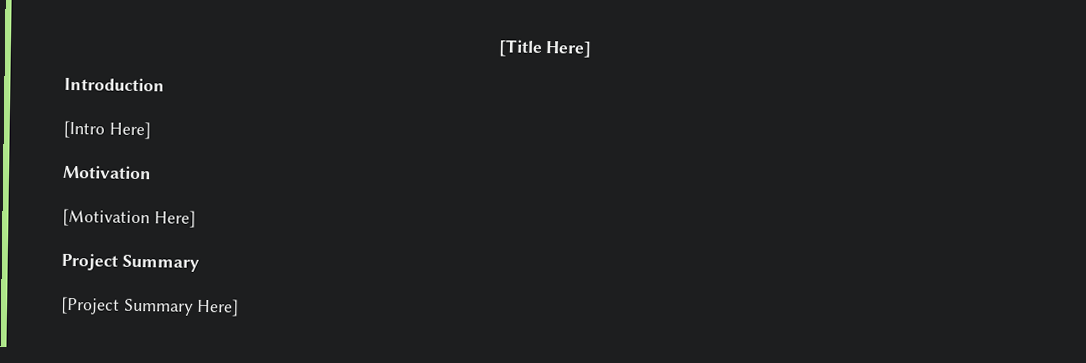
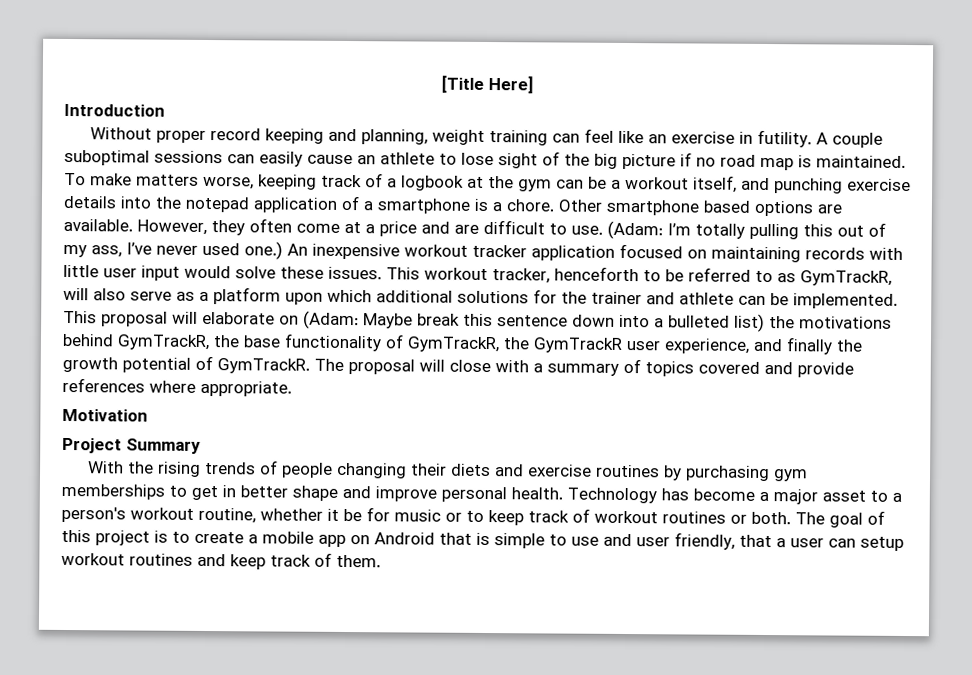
- [Intro Here]
+ Without proper record keeping and planning, weight training can feel like an exercise in futility. A couple suboptimal sessions can easily cause an athlete to lose sight of the big picture if no road map is maintained. To make matters worse, keeping track of a logbook at the gym can be a workout itself, and punching exercise details into the notepad application of a smartphone is a chore. Other smartphone based options are available. However, they often come at a price and are difficult to use. (Adam: I’m totally pulling this out of my ass, I’ve never used one.) An inexpensive workout tracker application focused on maintaining records with little user input would solve these issues. This workout tracker, henceforth to be referred to as GymTrackR, will also serve as a platform upon which additional solutions for the trainer and athlete can be implemented. This proposal will elaborate on (Adam: Maybe break this sentence down into a bulleted list) the motivations behind GymTrackR, the base functionality of GymTrackR, the GymTrackR user experience, and finally the growth potential of GymTrackR. The proposal will close with a summary of topics covered and provide references where appropriate.
- [Motivation Here]
- [Project Summary Here]
+ With the rising trends of people changing their diets and exercise routines by purchasing gym memberships to get in better shape and improve personal health. Technology has become a major asset to a person's workout routine, whether it be for music or to keep track of workout routines or both. The goal of this project is to create a mobile app on Android that is simple to use and user friendly, that a user can setup workout routines and keep track of them.

